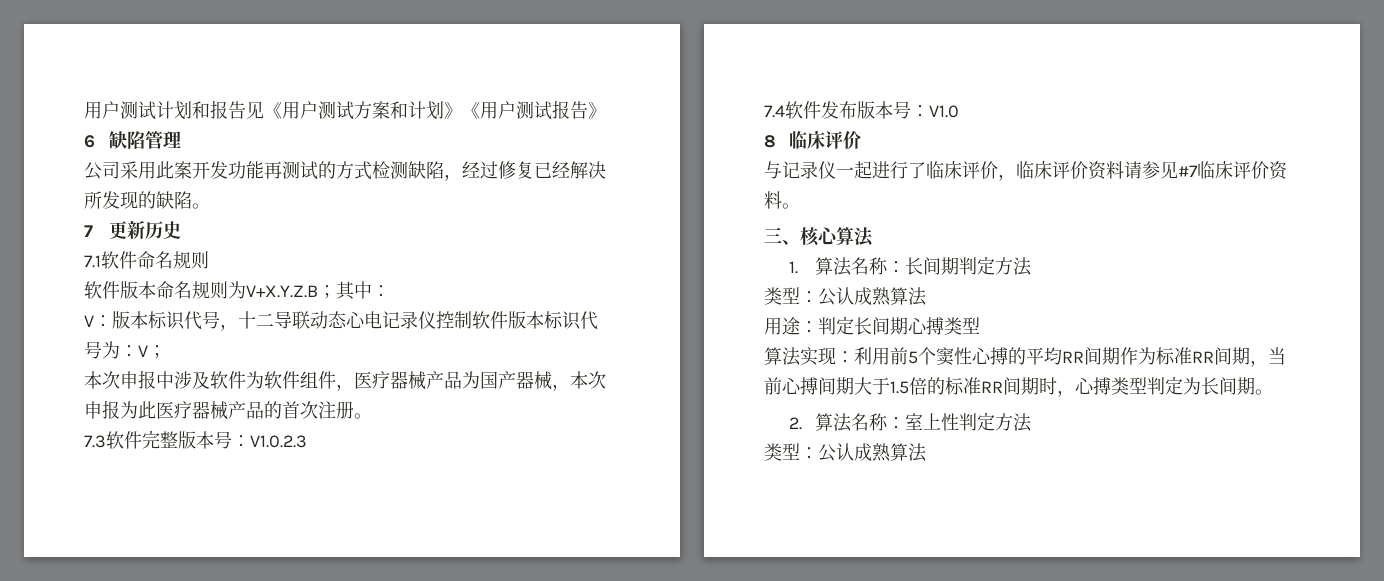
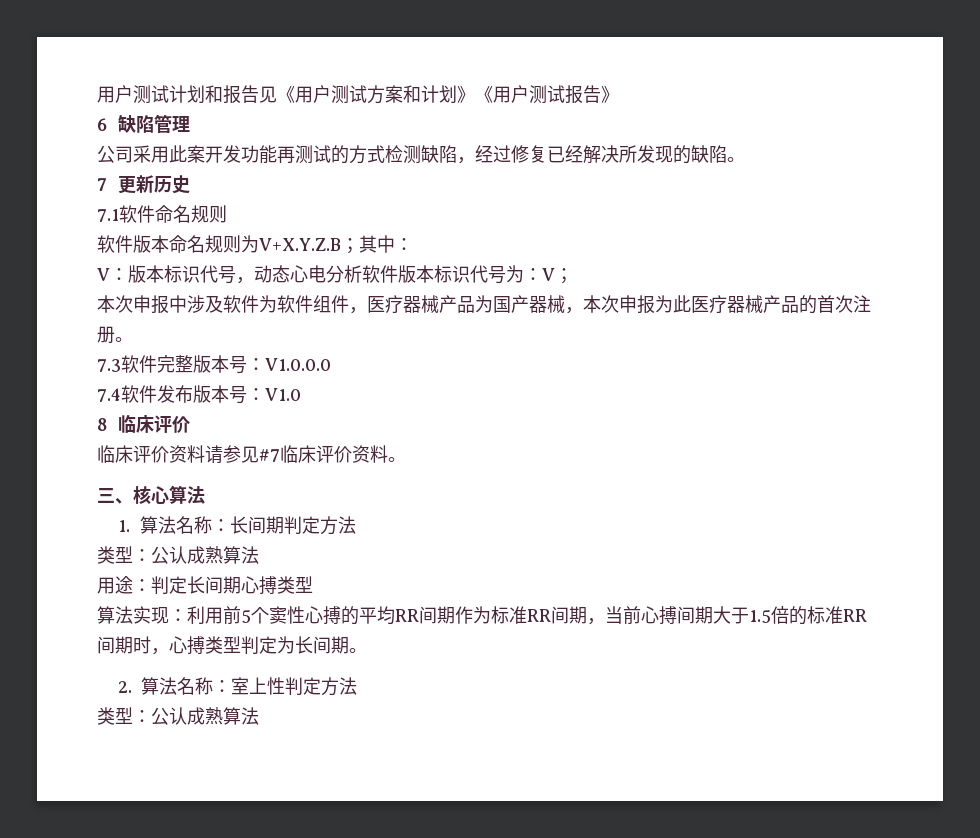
- V：版本标识代号，十二导联动态心电记录仪控制软件版本标识代号为：V；
+ V：版本标识代号，动态心电分析软件版本标识代号为：V；
- 7.3软件完整版本号：V1.0.2.3
+ 7.3软件完整版本号：V1.0.0.0
- 与记录仪一起进行了临床评价，临床评价资料请参见#7临床评价资料。
+ 临床评价资料请参见#7临床评价资料。

